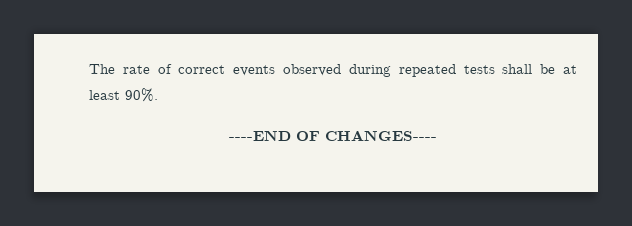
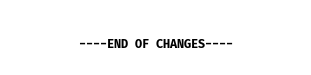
- The rate of correct events observed during repeated tests shall be at least 90%.

